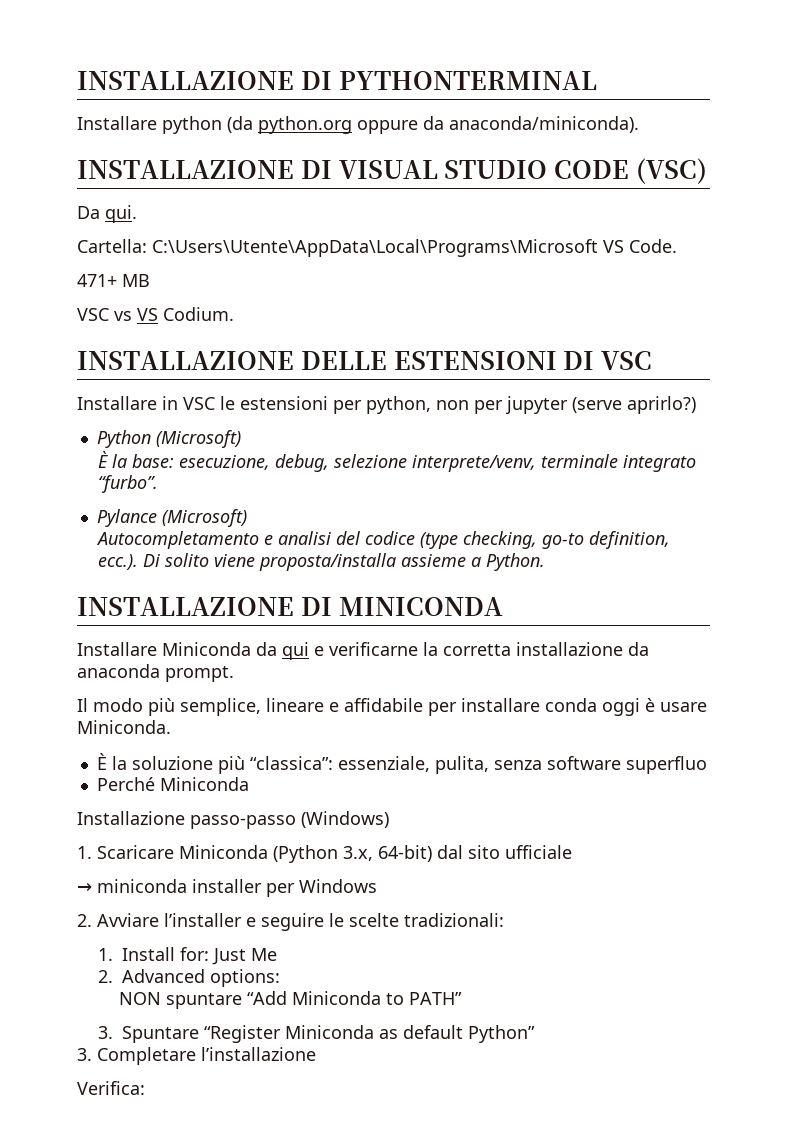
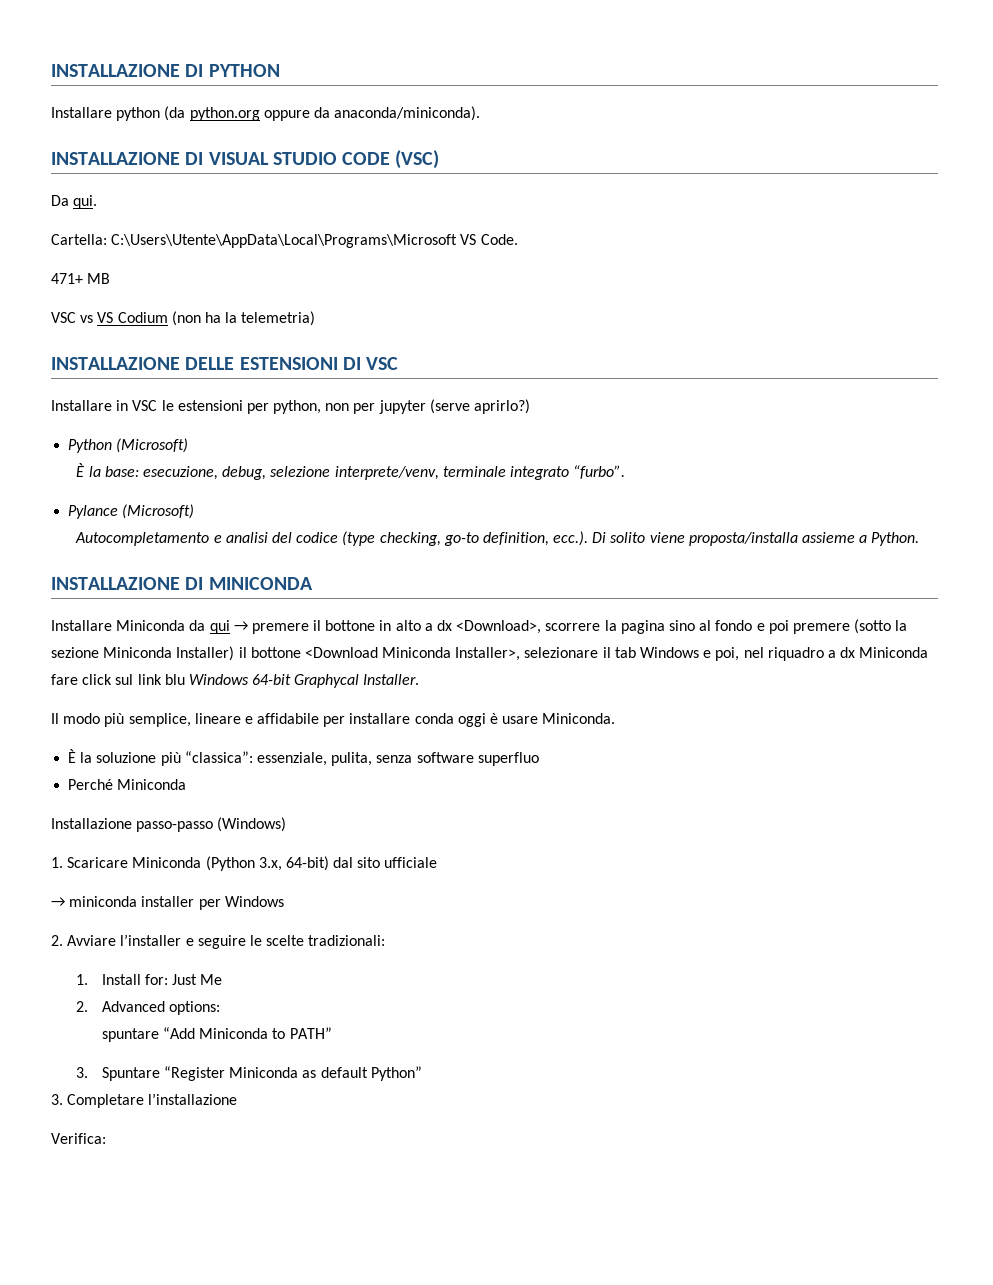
- INSTALLAZIONE DI PYTHONTERMINAL
+ INSTALLAZIONE DI PYTHON
- VSC vs VS Codium.
+ VSC vs VS Codium (non ha la telemetria)
- Installare Miniconda da qui e verificarne la corretta installazione da anaconda prompt.
+ Installare Miniconda da qui → premere il bottone in alto a dx <Download>, scorrere la pagina sino al fondo e poi premere (sotto la sezione Miniconda Installer) il bottone <Download Miniconda Installer>, selezionare il tab Windows e poi, nel riquadro a dx Miniconda fare click sul link blu Windows 64-bit Graphycal Installer.
- NON spuntare “Add Miniconda to PATH”
+ spuntare “Add Miniconda to PATH”

